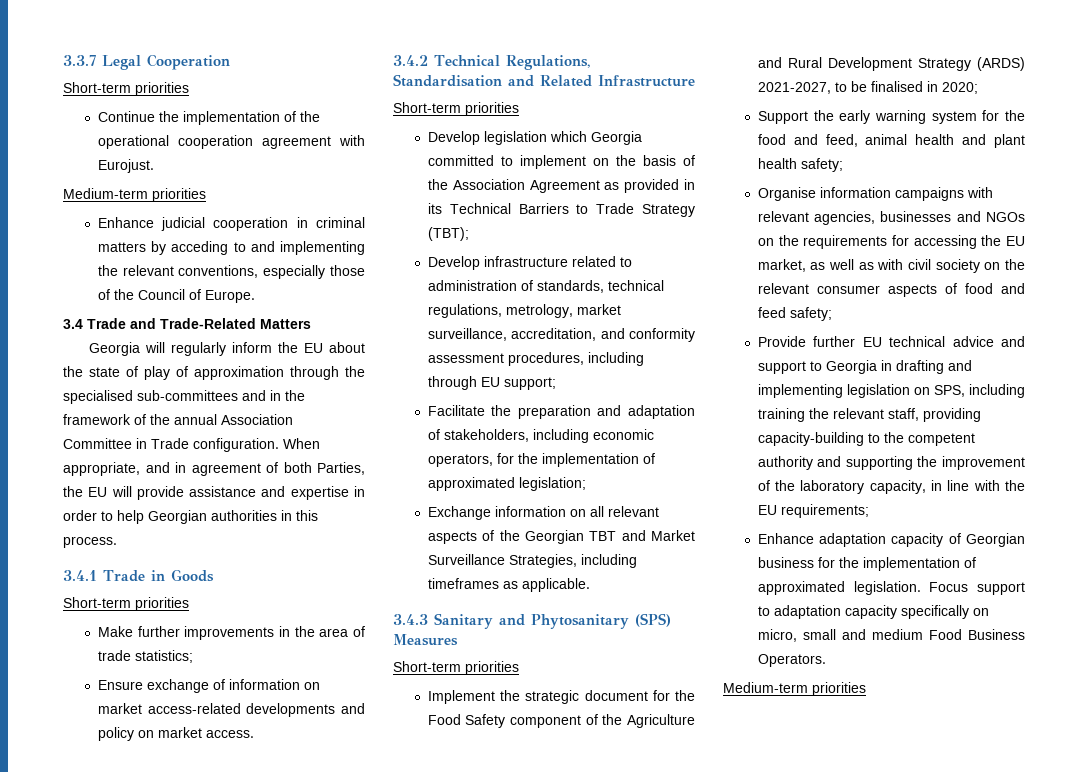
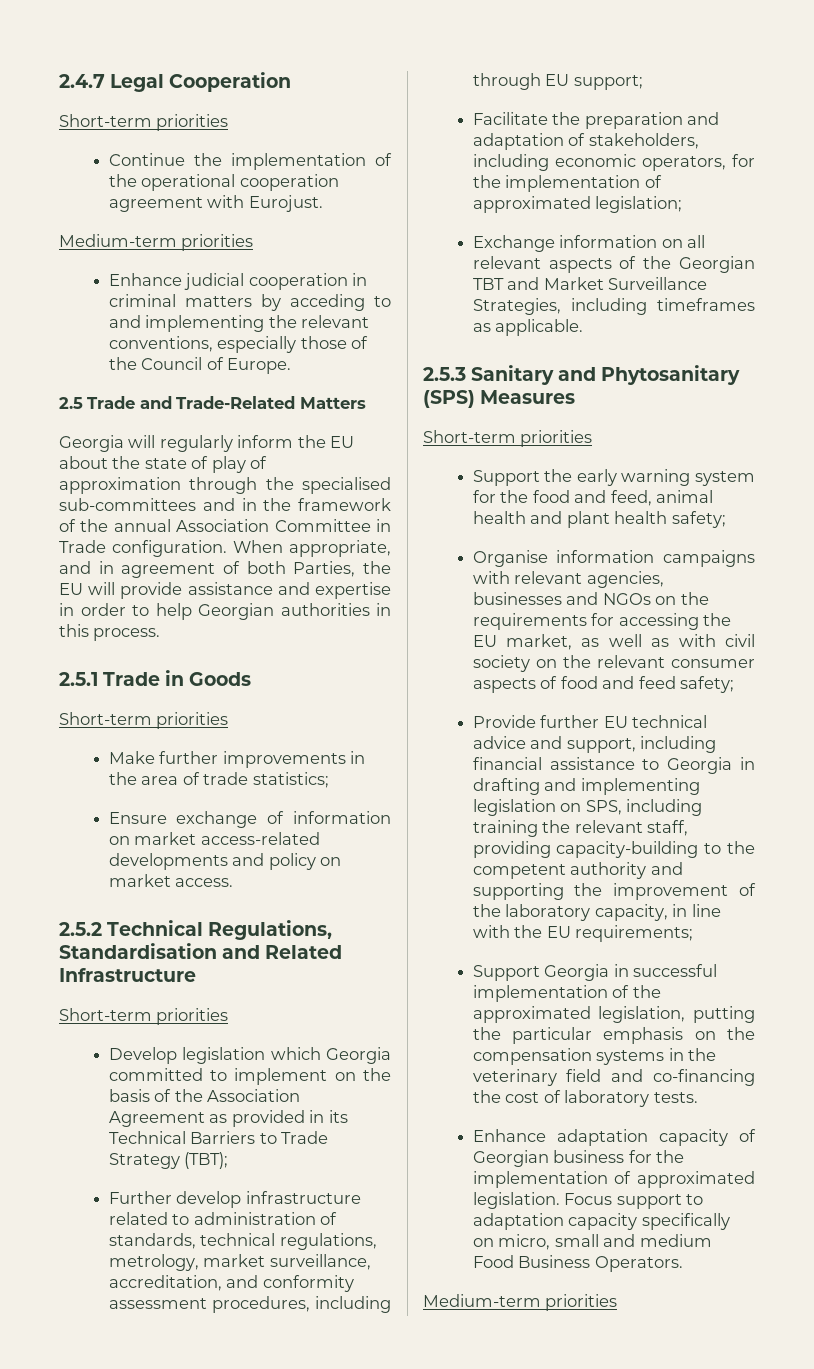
- 3.3.7 Legal Cooperation
+ 2.4.7 Legal Cooperation
- 3.4 Trade and Trade-Related Matters
+ 2.5 Trade and Trade-Related Matters
- 3.4.1 Trade in Goods
+ 2.5.1 Trade in Goods
- 3.4.2 Technical Regulations, Standardisation and Related Infrastructure
+ 2.5.2 Technical Regulations, Standardisation and Related Infrastructure
- Develop infrastructure related to administration of standards, technical regulations, metrology, market surveillance, accreditation, and conformity assessment procedures, including through EU support;
+ Further develop infrastructure related to administration of standards, technical regulations, metrology, market surveillance, accreditation, and conformity assessment procedures, including through EU support;
- 3.4.3 Sanitary and Phytosanitary (SPS) Measures
+ 2.5.3 Sanitary and Phytosanitary (SPS) Measures
- Implement the strategic document for the Food Safety component of the Agriculture and Rural Development Strategy (ARDS) 2021-2027, to be finalised in 2020;
- Provide further EU technical advice and support to Georgia in drafting and implementing legislation on SPS, including training the relevant staff, providing capacity-building to the competent authority and supporting the improvement of the laboratory capacity, in line with the EU requirements;
+ Provide further EU technical advice and support, including financial assistance to Georgia in drafting and implementing legislation on SPS, including training the relevant staff, providing capacity-building to the competent authority and supporting the improvement of the laboratory capacity, in line with the EU requirements;
+ Support Georgia in successful implementation of the approximated legislation, putting the particular emphasis on the compensation systems in the veterinary field and co-financing the cost of laboratory tests.

